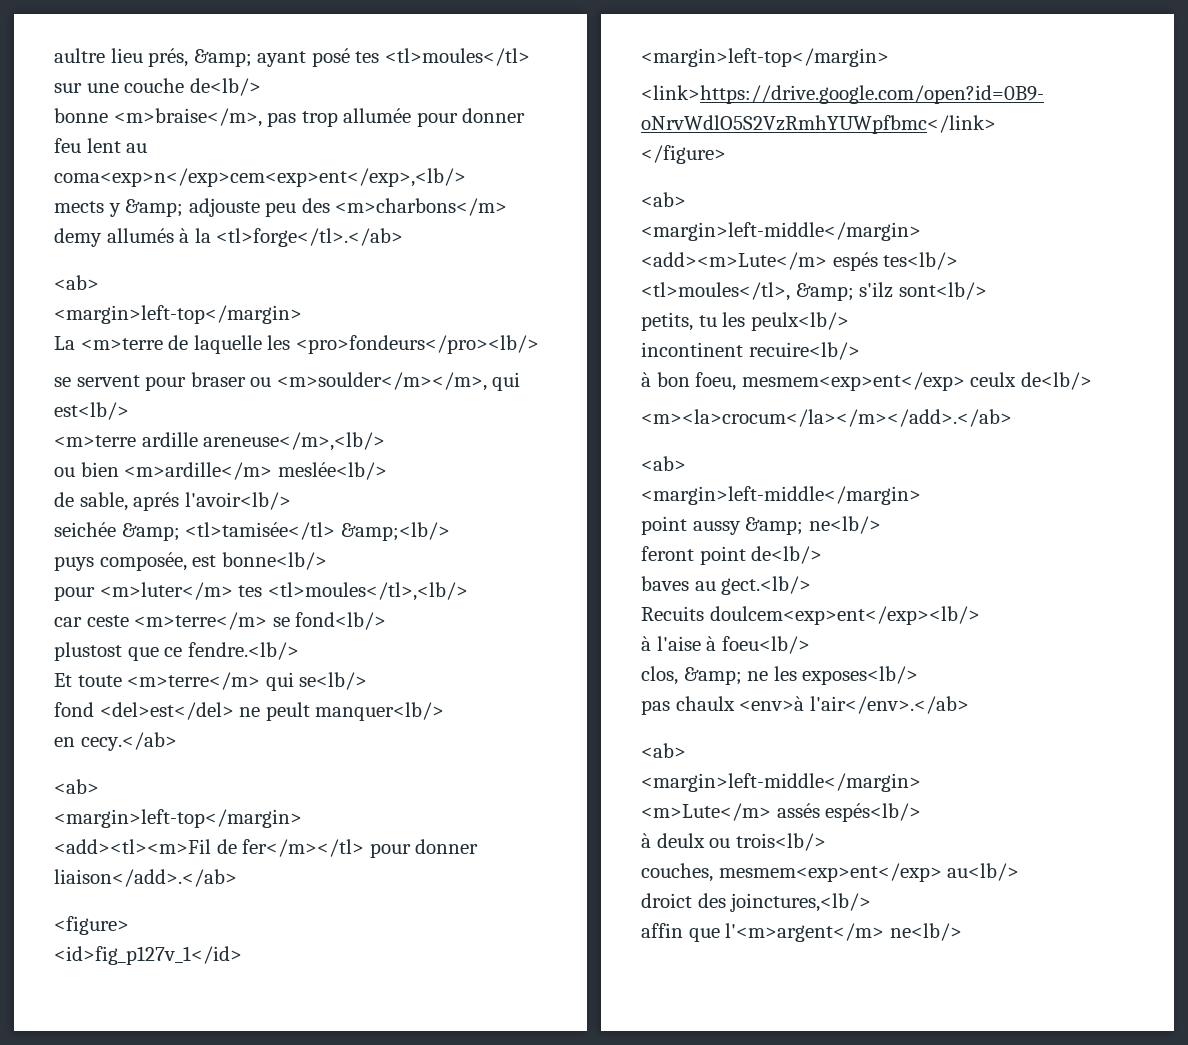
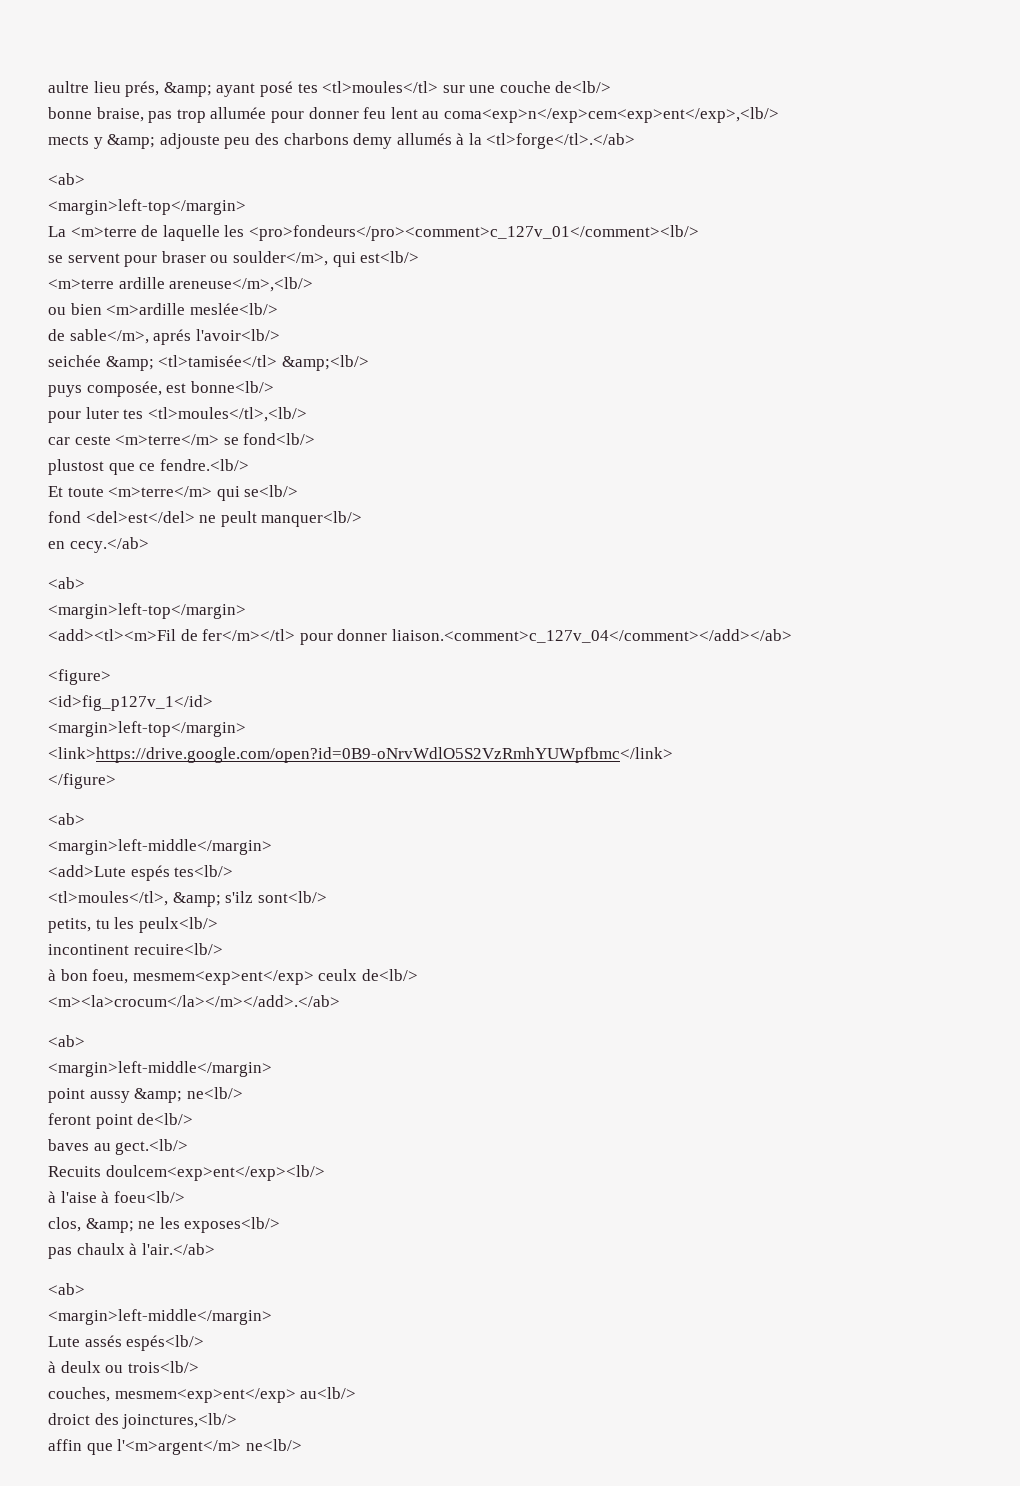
- bonne <m>braise</m>, pas trop allumée pour donner feu lent au coma<exp>n</exp>cem<exp>ent</exp>,<lb/>
+ bonne braise, pas trop allumée pour donner feu lent au coma<exp>n</exp>cem<exp>ent</exp>,<lb/>
- mects y &amp; adjouste peu des <m>charbons</m> demy allumés à la <tl>forge</tl>.</ab>
+ mects y &amp; adjouste peu des charbons demy allumés à la <tl>forge</tl>.</ab>
- La <m>terre de laquelle les <pro>fondeurs</pro><lb/>
+ La <m>terre de laquelle les <pro>fondeurs</pro><comment>c_127v_01</comment><lb/>
- se servent pour braser ou <m>soulder</m></m>, qui est<lb/>
+ se servent pour braser ou soulder</m>, qui est<lb/>
- ou bien <m>ardille</m> meslée<lb/>
+ ou bien <m>ardille meslée<lb/>
- de sable, aprés l'avoir<lb/>
+ de sable</m>, aprés l'avoir<lb/>
- pour <m>luter</m> tes <tl>moules</tl>,<lb/>
+ pour luter tes <tl>moules</tl>,<lb/>
- <add><tl><m>Fil de fer</m></tl> pour donner liaison</add>.</ab>
+ <add><tl><m>Fil de fer</m></tl> pour donner liaison.<comment>c_127v_04</comment></add></ab>
- <add><m>Lute</m> espés tes<lb/>
+ <add>Lute espés tes<lb/>
- pas chaulx <env>à l'air</env>.</ab>
+ pas chaulx à l'air.</ab>
  <ab>
  <margin>left-middle</margin>
- <m>Lute</m> assés espés<lb/>
+ Lute assés espés<lb/>

